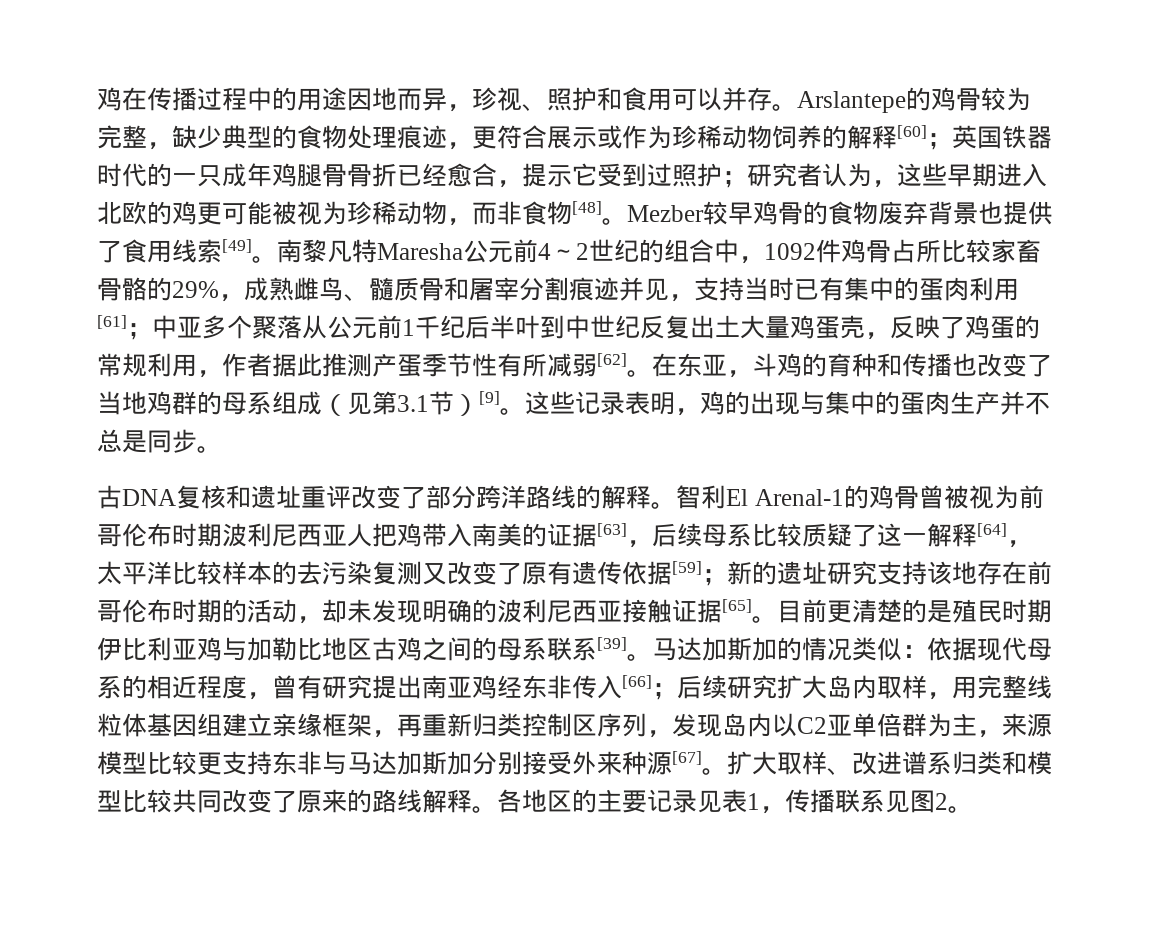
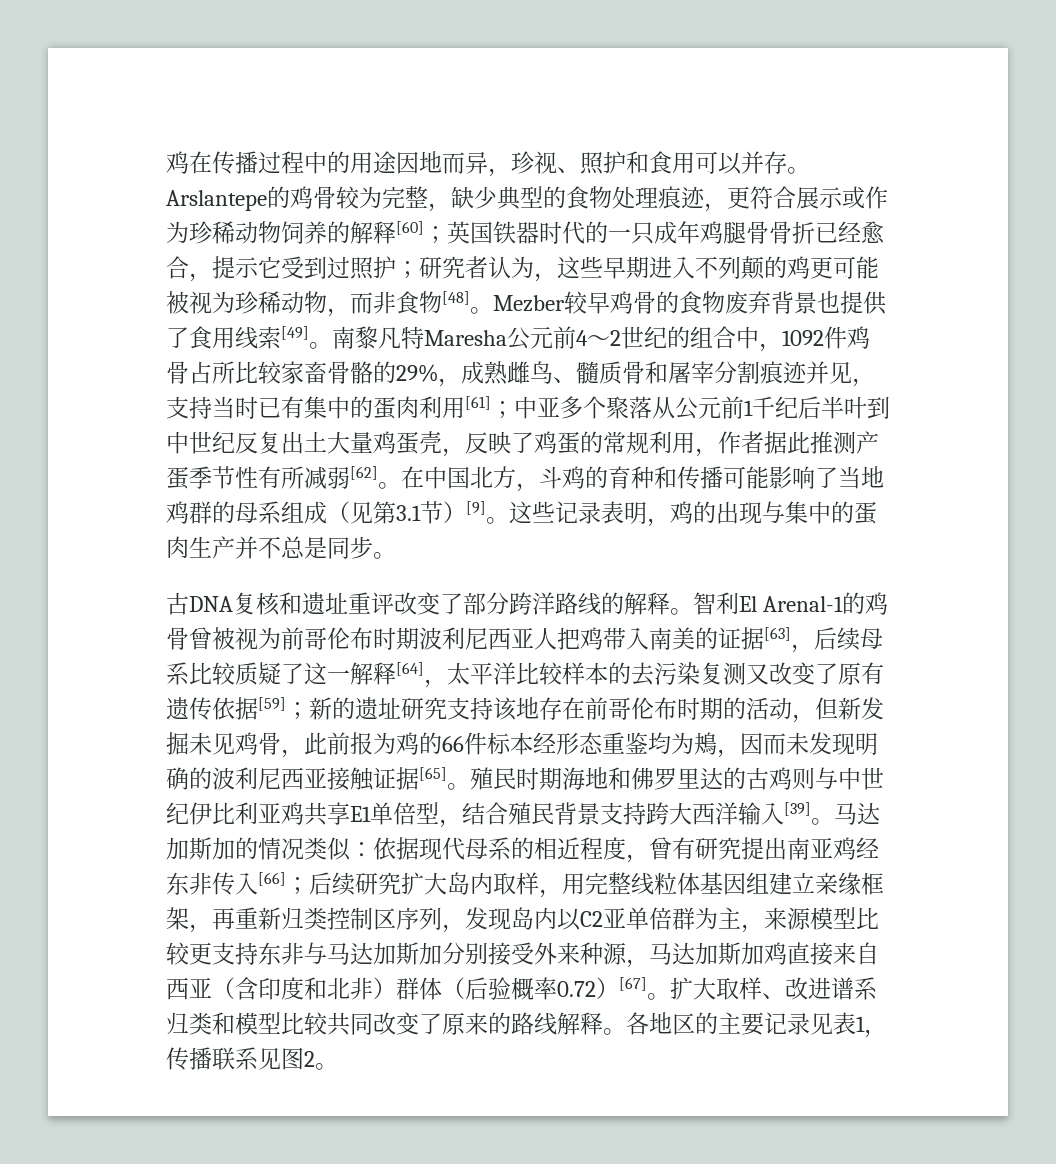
- Arslantepe的鸡骨较为完整，缺少典型的食物处理痕迹，更符合展示或作为珍稀动物饲养的解释[60]；英国铁器时代的一只成年鸡腿骨骨折已经愈合，提示它受到过照护；研究者认为，这些早期进入北欧的鸡更可能被视为珍稀动物，而非食物[48]。
+ Arslantepe的鸡骨较为完整，缺少典型的食物处理痕迹，更符合展示或作为珍稀动物饲养的解释[60]；英国铁器时代的一只成年鸡腿骨骨折已经愈合，提示它受到过照护；研究者认为，这些早期进入不列颠的鸡更可能被视为珍稀动物，而非食物[48]。
- 在东亚，斗鸡的育种和传播也改变了当地鸡群的母系组成（见第3.1节）[9]。
+ 在中国北方，斗鸡的育种和传播可能影响了当地鸡群的母系组成（见第3.1节）[9]。
- 智利El Arenal-1的鸡骨曾被视为前哥伦布时期波利尼西亚人把鸡带入南美的证据[63]，后续母系比较质疑了这一解释[64]，太平洋比较样本的去污染复测又改变了原有遗传依据[59]；新的遗址研究支持该地存在前哥伦布时期的活动，却未发现明确的波利尼西亚接触证据[65]。
+ 智利El Arenal-1的鸡骨曾被视为前哥伦布时期波利尼西亚人把鸡带入南美的证据[63]，后续母系比较质疑了这一解释[64]，太平洋比较样本的去污染复测又改变了原有遗传依据[59]；新的遗址研究支持该地存在前哥伦布时期的活动，但新发掘未见鸡骨，此前报为鸡的66件标本经形态重鉴均为鴂，因而未发现明确的波利尼西亚接触证据[65]。
- 目前更清楚的是殖民时期伊比利亚鸡与加勒比地区古鸡之间的母系联系[39]。
+ 殖民时期海地和佛罗里达的古鸡则与中世纪伊比利亚鸡共享E1单倍型，结合殖民背景支持跨大西洋输入[39]。
- 马达加斯加的情况类似：依据现代母系的相近程度，曾有研究提出南亚鸡经东非传入[66]；后续研究扩大岛内取样，用完整线粒体基因组建立亲缘框架，再重新归类控制区序列，发现岛内以C2亚单倍群为主，来源模型比较更支持东非与马达加斯加分别接受外来种源[67]。
+ 马达加斯加的情况类似：依据现代母系的相近程度，曾有研究提出南亚鸡经东非传入[66]；后续研究扩大岛内取样，用完整线粒体基因组建立亲缘框架，再重新归类控制区序列，发现岛内以C2亚单倍群为主，来源模型比较更支持东非与马达加斯加分别接受外来种源，马达加斯加鸡直接来自西亚（含印度和北非）群体（后验概率0.72）[67]。

